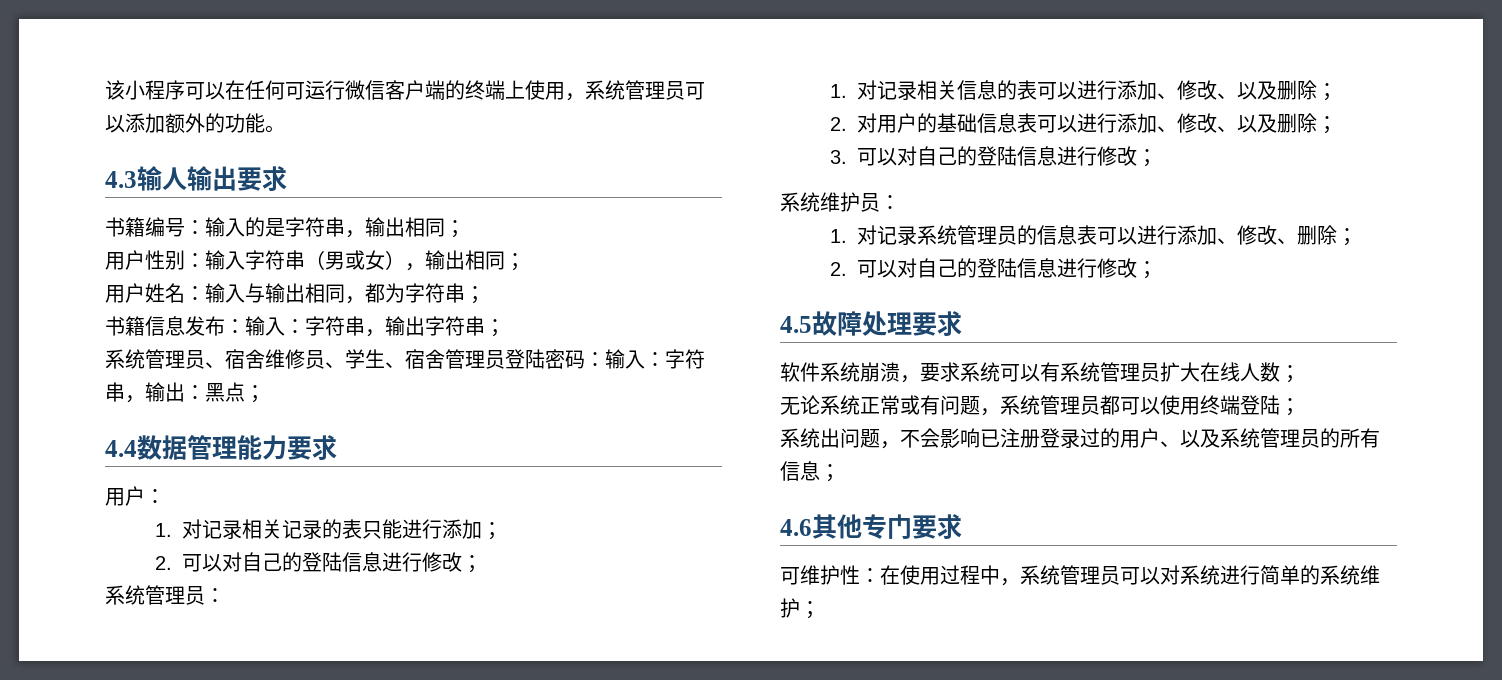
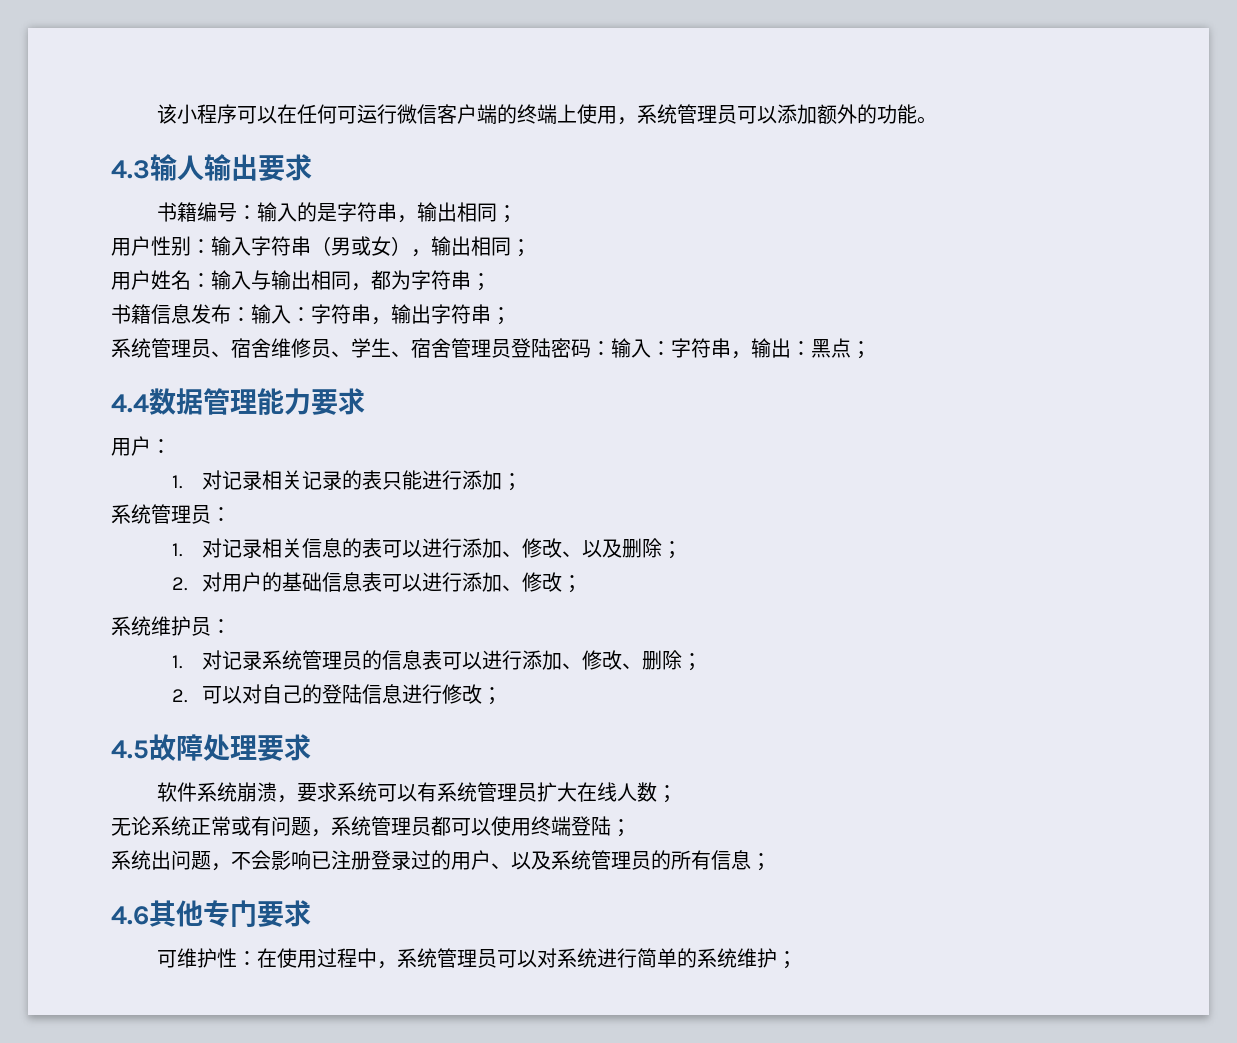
  1.对记录相关记录的表只能进行添加；
- 2.可以对自己的登陆信息进行修改；
- 2.对用户的基础信息表可以进行添加、修改、以及删除；
- 3.可以对自己的登陆信息进行修改；
+ 2.对用户的基础信息表可以进行添加、修改；

